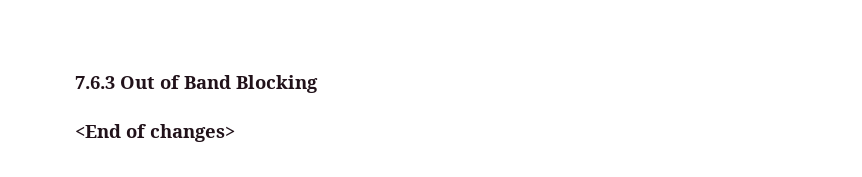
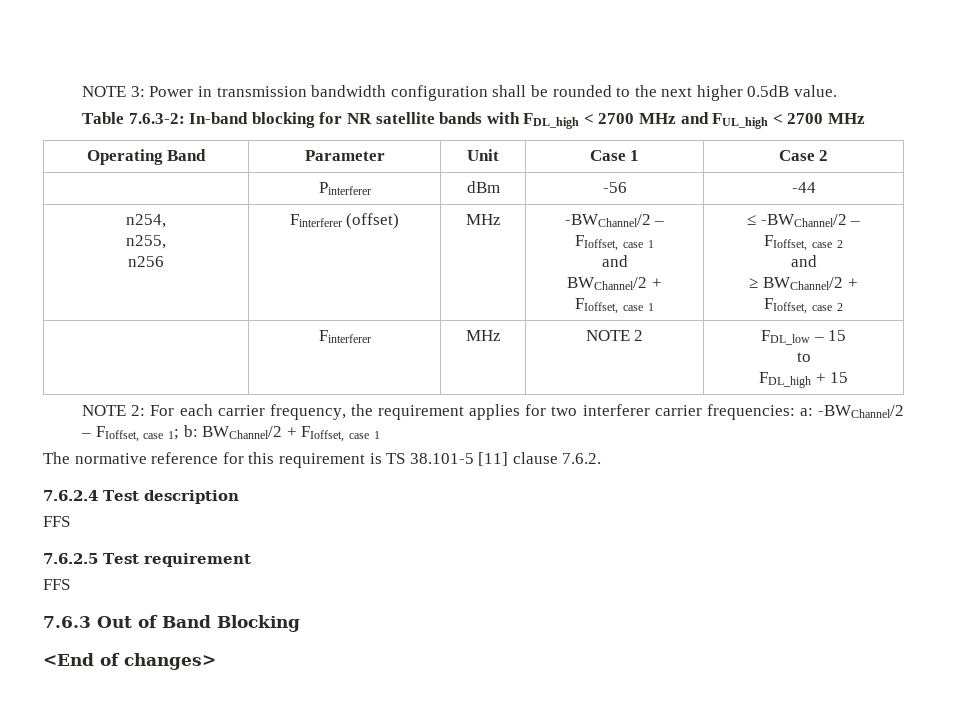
+ NOTE 3: Power in transmission bandwidth configuration shall be rounded to the next higher 0.5dB value.
+ Table 7.6.3-2: In-band blocking for NR satellite bands with FDL_high < 2700 MHz and FUL_high < 2700 MHz
+ Operating Band | Parameter | Unit | Case 1 | Case 2
+ | Pinterferer | dBm | -56 | -44
+ n254,
+ n255,
+ n256 | Finterferer (offset) | MHz | -BWChannel/2 –
+ FIoffset, case 1
+ and
+ BWChannel/2 +
+ FIoffset, case 1 | ≤ -BWChannel/2 –
+ FIoffset, case 2
+ and
+ ≥ BWChannel/2 +
+ FIoffset, case 2
+ | Finterferer | MHz | NOTE 2 | FDL_low – 15
+ to
+ FDL_high + 15
+ NOTE 2: For each carrier frequency, the requirement applies for two interferer carrier frequencies: a: -BWChannel/2 – FIoffset, case 1; b: BWChannel/2 + FIoffset, case 1
+ The normative reference for this requirement is TS 38.101-5 [11] clause 7.6.2.
+ 7.6.2.4 Test description
+ FFS
+ 7.6.2.5 Test requirement
+ FFS

